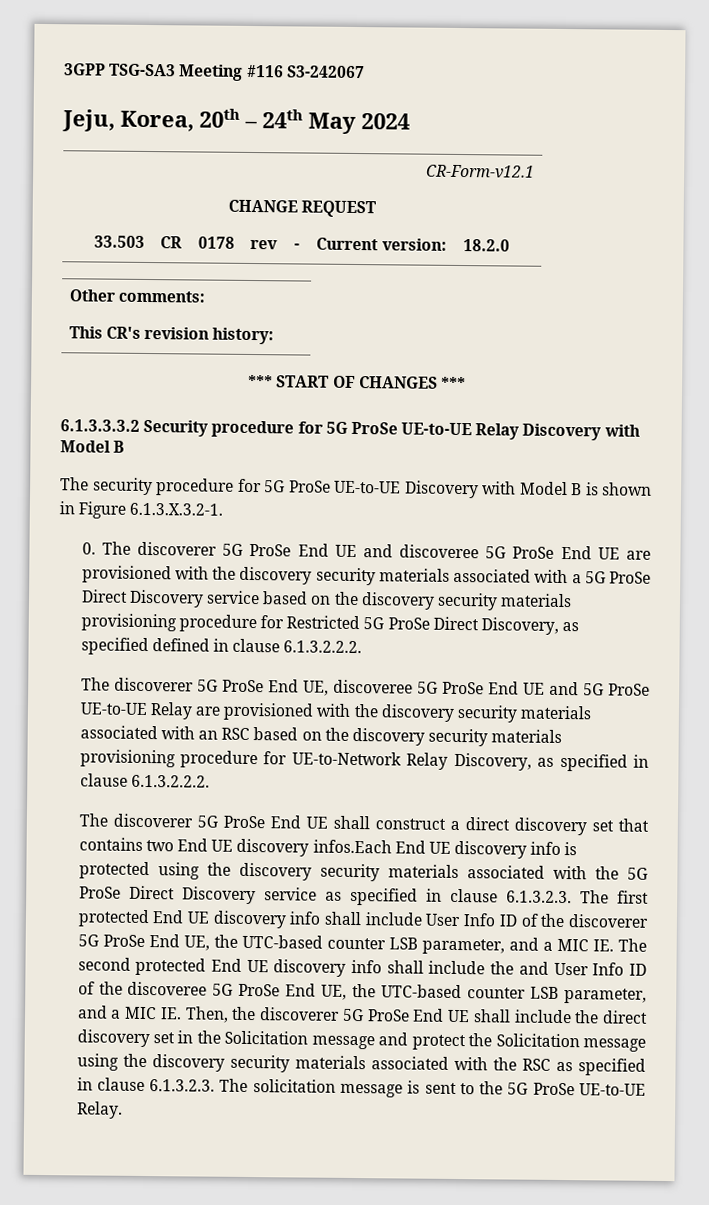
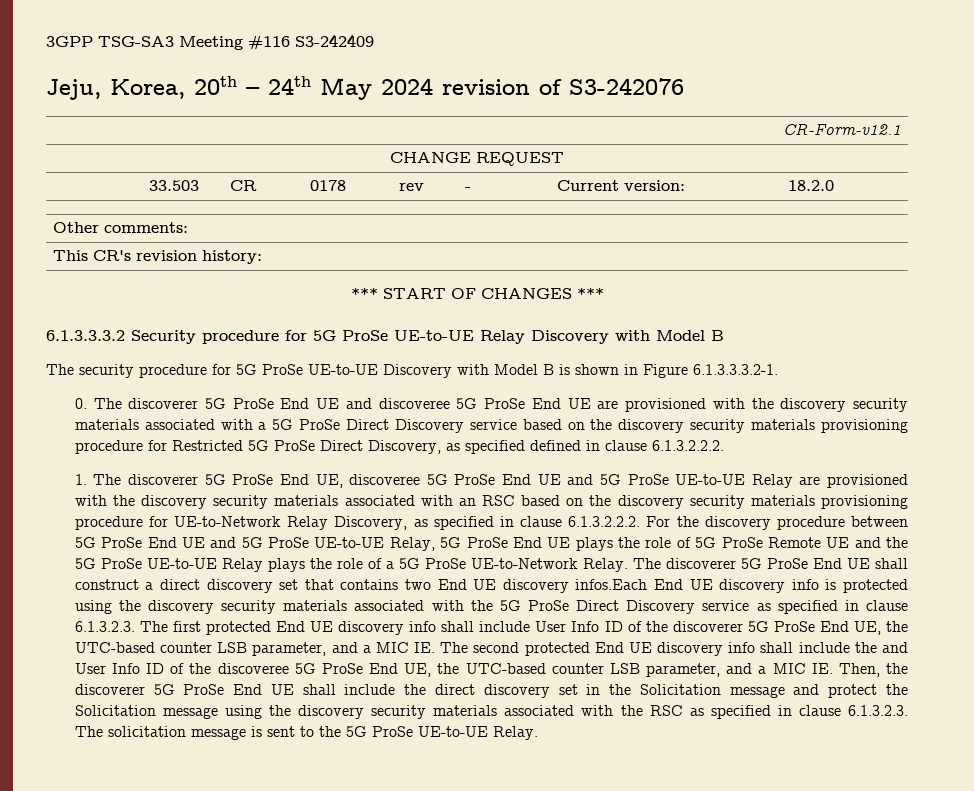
- 3GPP TSG-SA3 Meeting #116 S3-242067
+ 3GPP TSG-SA3 Meeting #116 S3-242409
- Jeju, Korea, 20th – 24th May 2024
+ Jeju, Korea, 20th – 24th May 2024 revision of S3-242076
- The security procedure for 5G ProSe UE-to-UE Discovery with Model B is shown in Figure 6.1.3.X.3.2-1.
+ The security procedure for 5G ProSe UE-to-UE Discovery with Model B is shown in Figure 6.1.3.3.3.2-1.
- The discoverer 5G ProSe End UE, discoveree 5G ProSe End UE and 5G ProSe UE-to-UE Relay are provisioned with the discovery security materials associated with an RSC based on the discovery security materials provisioning procedure for UE-to-Network Relay Discovery, as specified in clause 6.1.3.2.2.2.
- The discoverer 5G ProSe End UE shall construct a direct discovery set that contains two End UE discovery infos.Each End UE discovery info is protected using the discovery security materials associated with the 5G ProSe Direct Discovery service as specified in clause 6.1.3.2.3. The first protected End UE discovery info shall include User Info ID of the discoverer 5G ProSe End UE, the UTC-based counter LSB parameter, and a MIC IE. The second protected End UE discovery info shall include the and User Info ID of the discoveree 5G ProSe End UE, the UTC-based counter LSB parameter, and a MIC IE. Then, the discoverer 5G ProSe End UE shall include the direct discovery set in the Solicitation message and protect the Solicitation message using the discovery security materials associated with the RSC as specified in clause 6.1.3.2.3. The solicitation message is sent to the 5G ProSe UE-to-UE Relay.
+ 1. The discoverer 5G ProSe End UE, discoveree 5G ProSe End UE and 5G ProSe UE-to-UE Relay are provisioned with the discovery security materials associated with an RSC based on the discovery security materials provisioning procedure for UE-to-Network Relay Discovery, as specified in clause 6.1.3.2.2.2. For the discovery procedure between 5G ProSe End UE and 5G ProSe UE-to-UE Relay, 5G ProSe End UE plays the role of 5G ProSe Remote UE and the 5G ProSe UE-to-UE Relay plays the role of a 5G ProSe UE-to-Network Relay. The discoverer 5G ProSe End UE shall construct a direct discovery set that contains two End UE discovery infos.Each End UE discovery info is protected using the discovery security materials associated with the 5G ProSe Direct Discovery service as specified in clause 6.1.3.2.3. The first protected End UE discovery info shall include User Info ID of the discoverer 5G ProSe End UE, the UTC-based counter LSB parameter, and a MIC IE. The second protected End UE discovery info shall include the and User Info ID of the discoveree 5G ProSe End UE, the UTC-based counter LSB parameter, and a MIC IE. Then, the discoverer 5G ProSe End UE shall include the direct discovery set in the Solicitation message and protect the Solicitation message using the discovery security materials associated with the RSC as specified in clause 6.1.3.2.3. The solicitation message is sent to the 5G ProSe UE-to-UE Relay.

